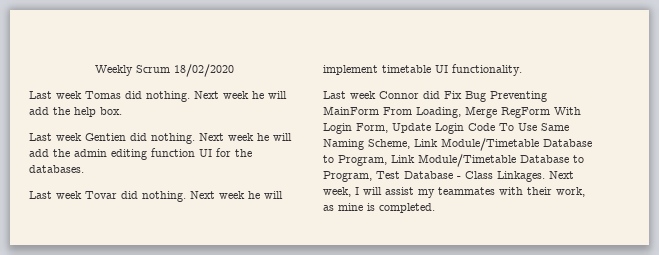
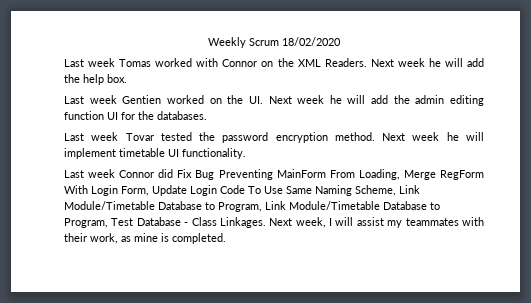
- Last week Tomas did nothing.
+ Last week Tomas worked with Connor on the XML Readers.
- Last week Gentien did nothing. Next week he will add the admin editing function UI for the databases.
+ Last week Gentien worked on the UI. Next week he will add the admin editing function UI for the databases.
- Last week Tovar did nothing.
+ Last week Tovar tested the password encryption method.

